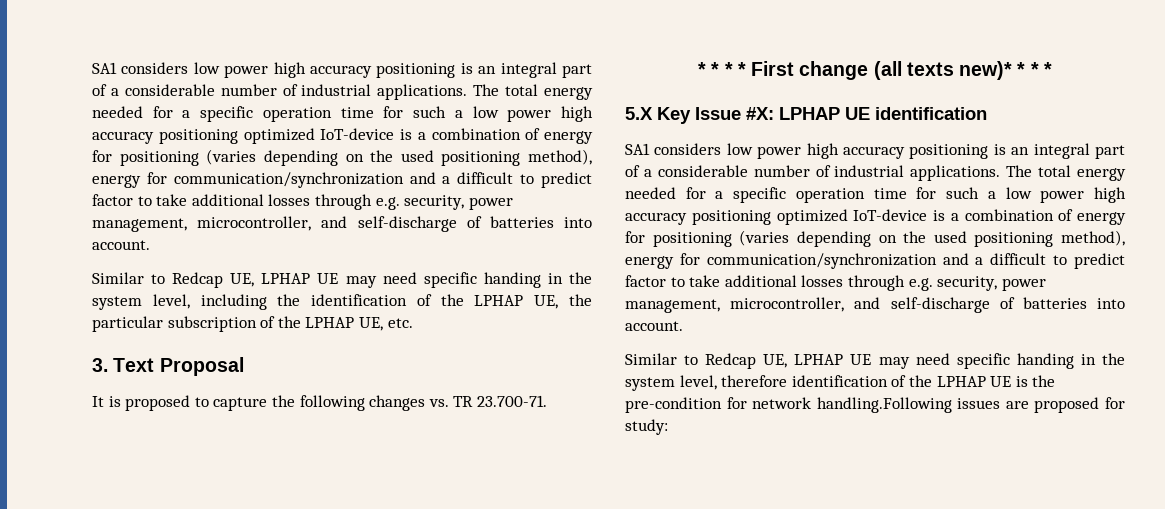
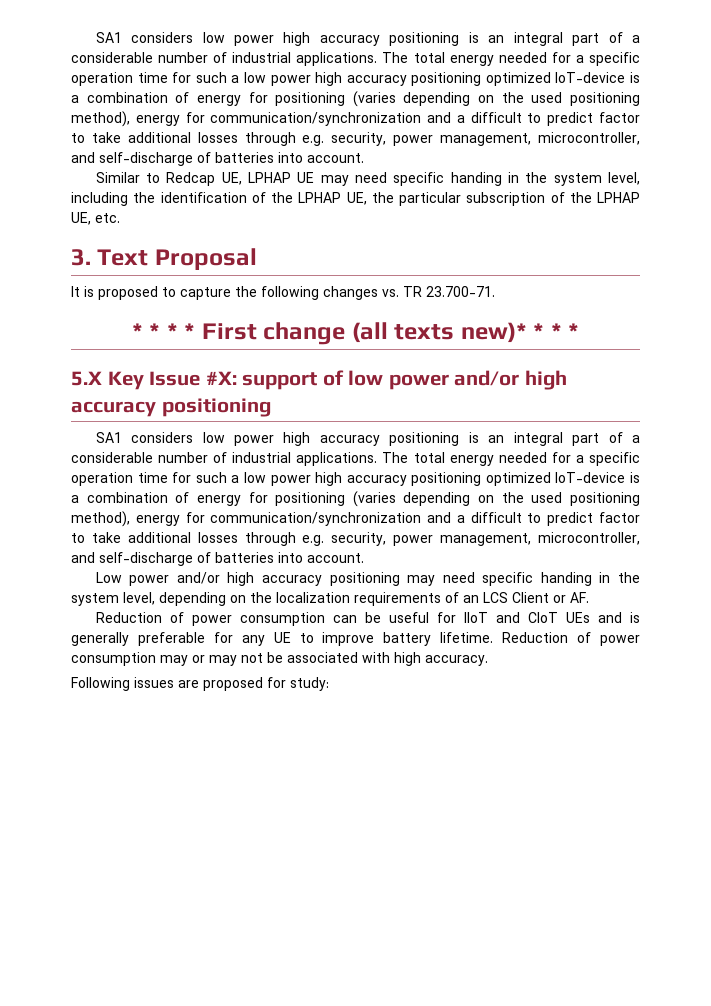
- 5.X Key Issue #X: LPHAP UE identification
+ 5.X Key Issue #X: support of low power and/or high accuracy positioning
- Similar to Redcap UE, LPHAP UE may need specific handing in the system level, therefore identification of the LPHAP UE is the pre-condition for network handling.Following issues are proposed for study:
+ Low power and/or high accuracy positioning may need specific handing in the system level, depending on the localization requirements of an LCS Client or AF.
+ Reduction of power consumption can be useful for IIoT and CIoT UEs and is generally preferable for any UE to improve battery lifetime. Reduction of power consumption may or may not be associated with high accuracy.
+ Following issues are proposed for study:

